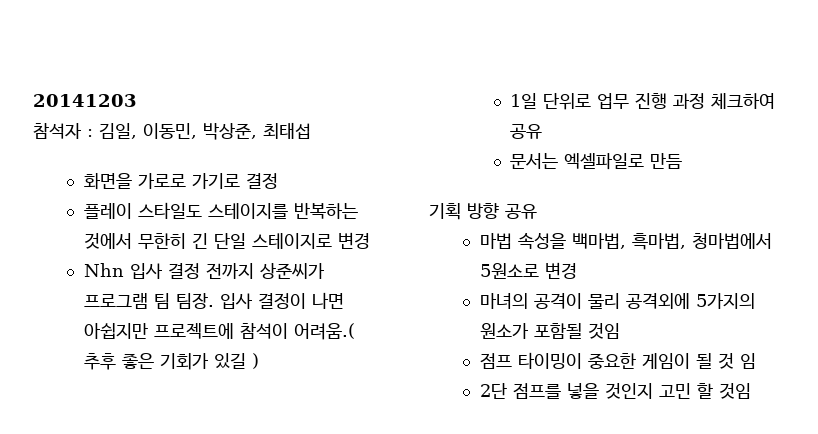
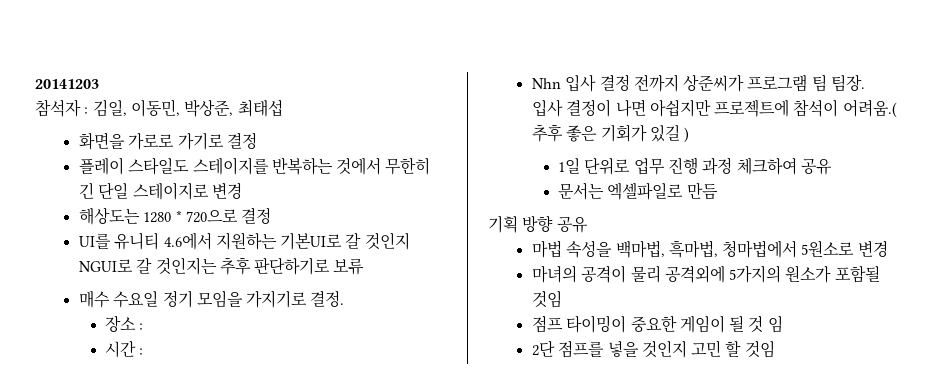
+ 해상도는 1280 * 720으로 결정
+ UI를 유니티 4.6에서 지원하는 기본UI로 갈 것인지 NGUI로 갈 것인지는 추후 판단하기로 보류
+ 매수 수요일 정기 모임을 가지기로 결정.
+ 장소 :
+ 시간 :

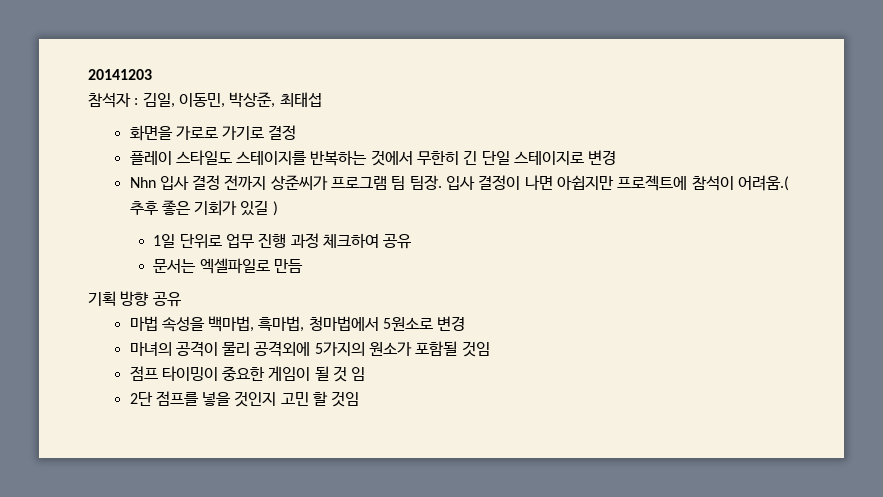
- 해상도는 1280 * 720으로 결정
- UI를 유니티 4.6에서 지원하는 기본UI로 갈 것인지 NGUI로 갈 것인지는 추후 판단하기로 보류
- 매수 수요일 정기 모임을 가지기로 결정.
- 장소 :
- 시간 :

